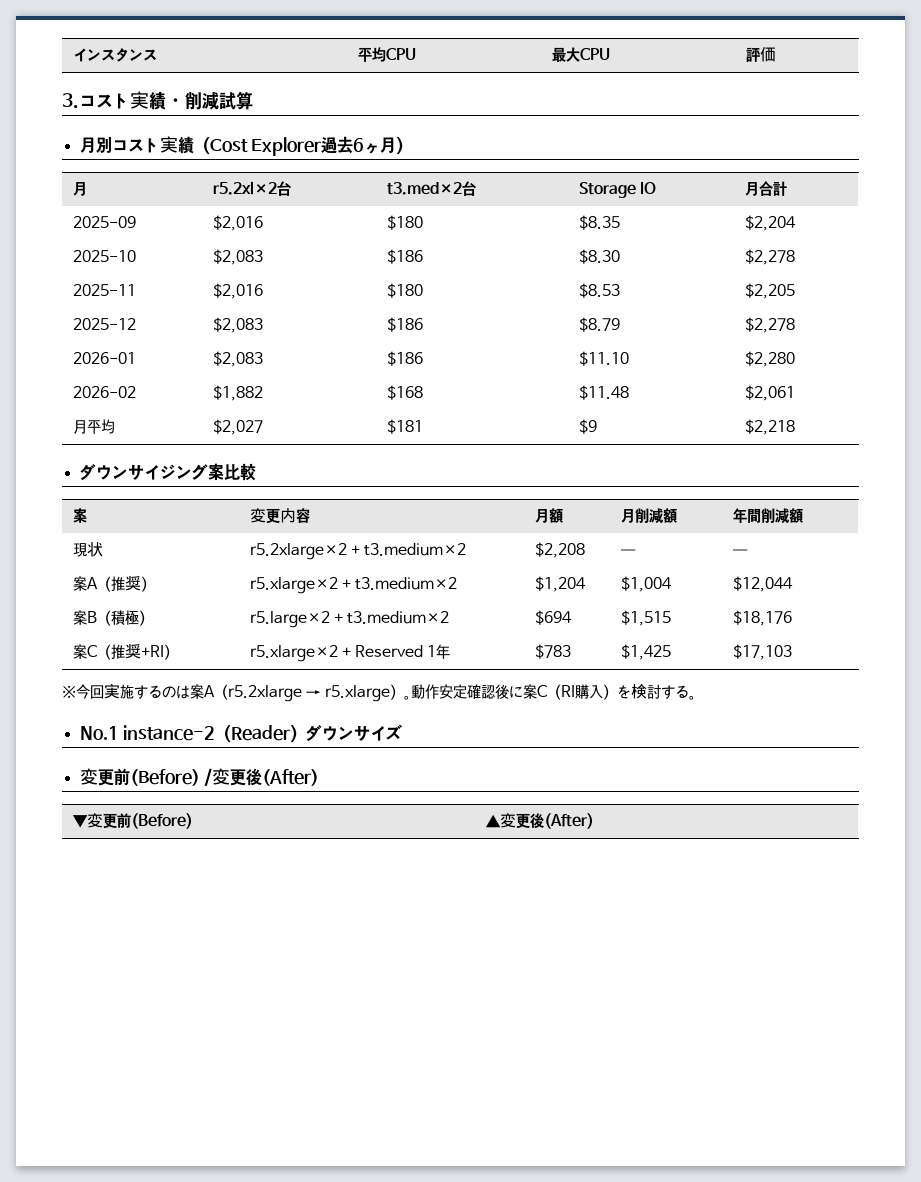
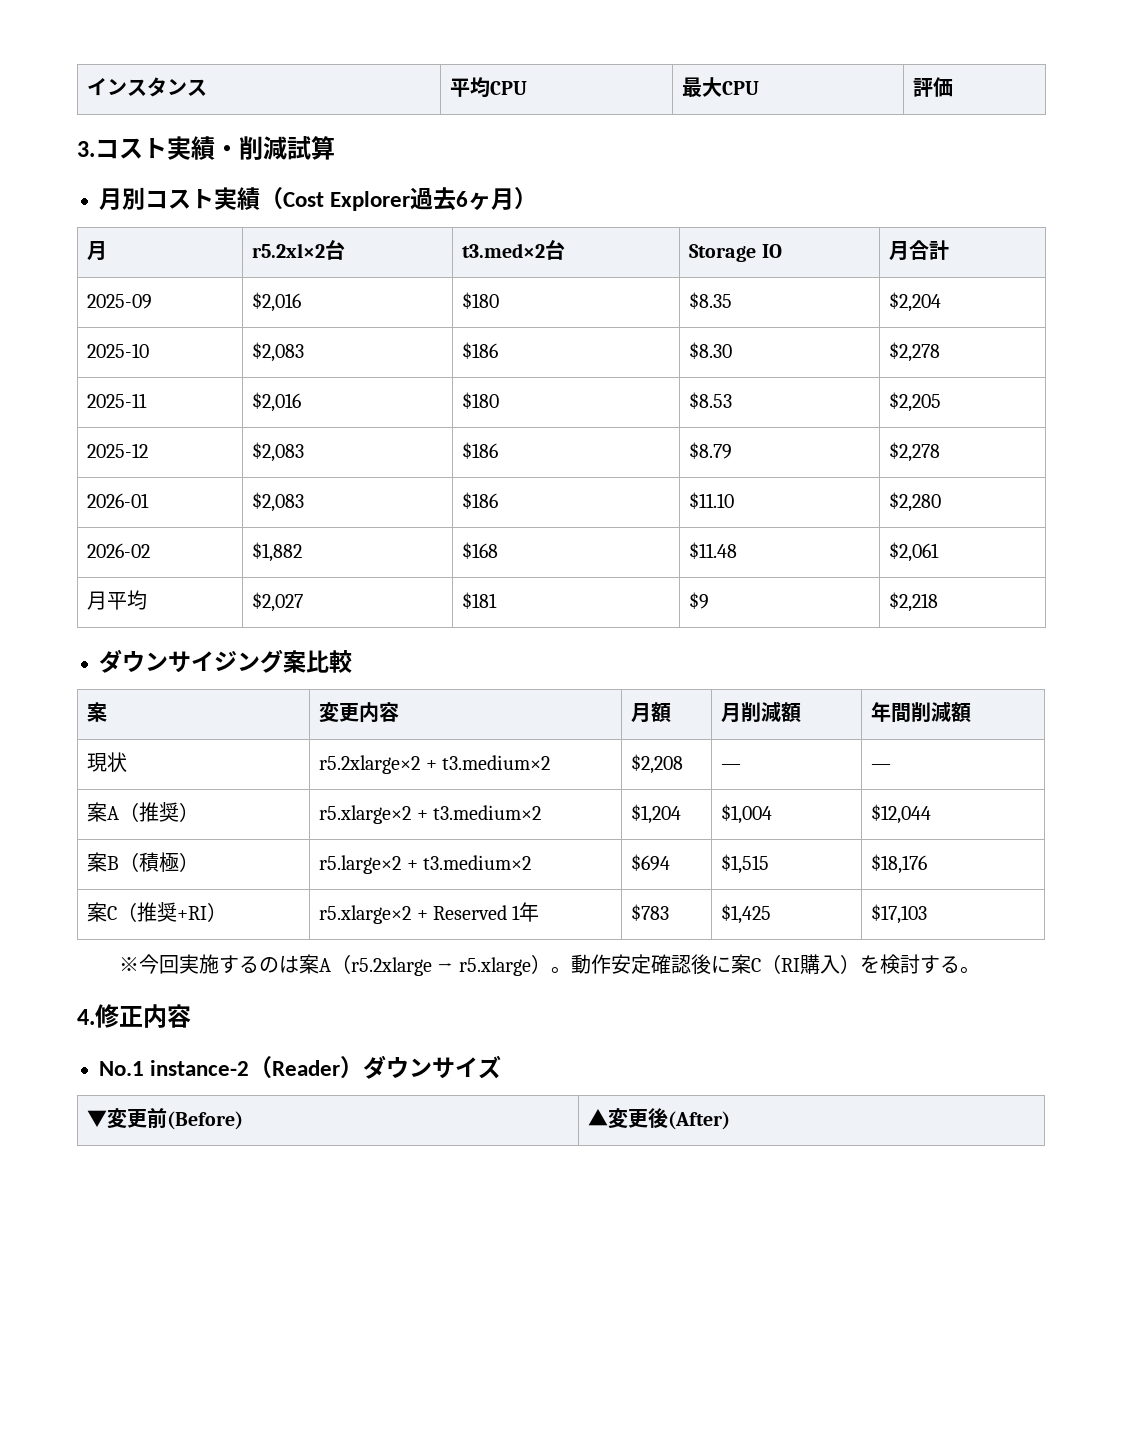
+ 4.修正内容
- 変更前(Before) /変更後(After)

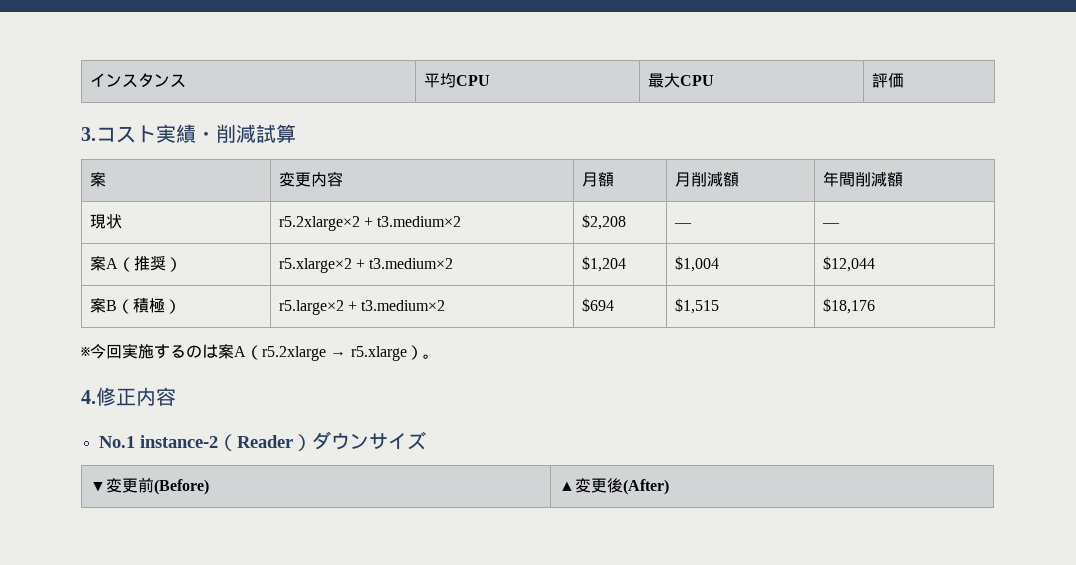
- 月別コスト実績（Cost Explorer過去6ヶ月）
- 月 | r5.2xl×2台 | t3.med×2台 | Storage IO | 月合計
- 2025-09 | $2,016 | $180 | $8.35 | $2,204
- 2025-10 | $2,083 | $186 | $8.30 | $2,278
- 2025-11 | $2,016 | $180 | $8.53 | $2,205
- 2025-12 | $2,083 | $186 | $8.79 | $2,278
- 2026-01 | $2,083 | $186 | $11.10 | $2,280
- 2026-02 | $1,882 | $168 | $11.48 | $2,061
- 月平均 | $2,027 | $181 | $9 | $2,218
- ダウンサイジング案比較
- 案C（推奨+RI） | r5.xlarge×2 + Reserved 1年 | $783 | $1,425 | $17,103
- 動作安定確認後に案C（RI購入）を検討する。

